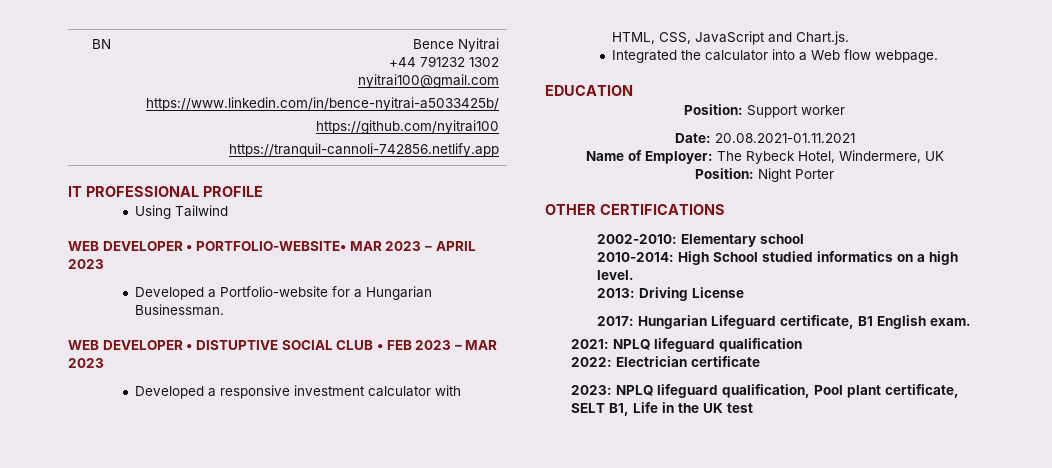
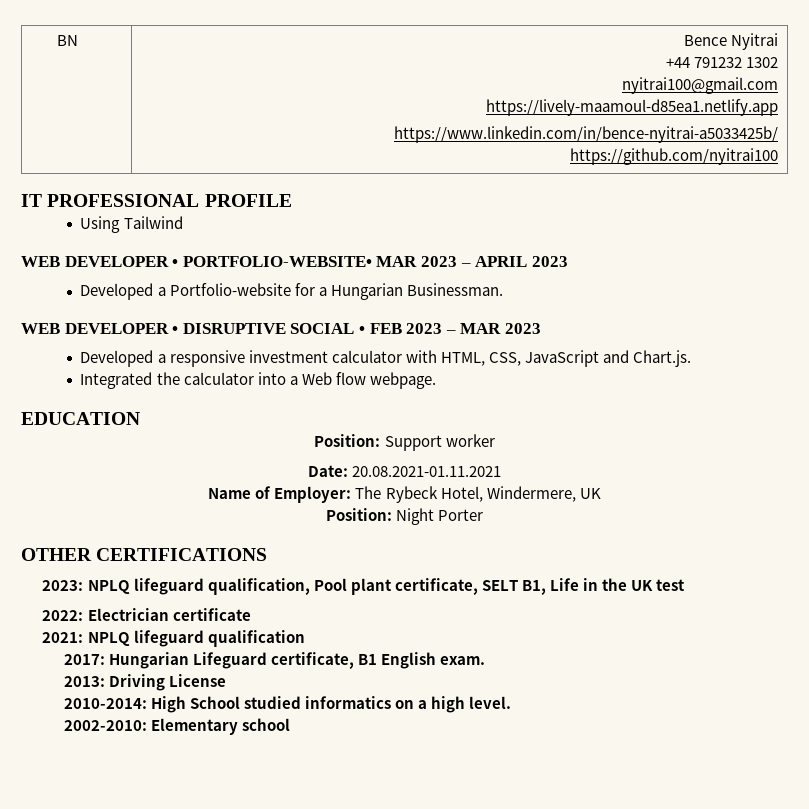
  BN | Bence Nyitrai
  +44 791232 1302
  nyitrai100@gmail.com
+ https://lively-maamoul-d85ea1.netlify.app
  https://www.linkedin.com/in/bence-nyitrai-a5033425b/
  https://github.com/nyitrai100
- https://tranquil-cannoli-742856.netlify.app
- WEB DEVELOPER • DISTUPTIVE SOCIAL CLUB • FEB 2023 – MAR 2023
+ WEB DEVELOPER • DISRUPTIVE SOCIAL • FEB 2023 – MAR 2023
- 2002-2010: Elementary school
- 2010-2014: High School studied informatics on a high level.
- 2013: Driving License
- 2017: Hungarian Lifeguard certificate, B1 English exam.
- 2021: NPLQ lifeguard qualification
- 2022: Electrician certificate
+ 2022: Electrician certificate
+ 2021: NPLQ lifeguard qualification
+ 2017: Hungarian Lifeguard certificate, B1 English exam.
+ 2013: Driving License
+ 2010-2014: High School studied informatics on a high level.
+ 2002-2010: Elementary school

